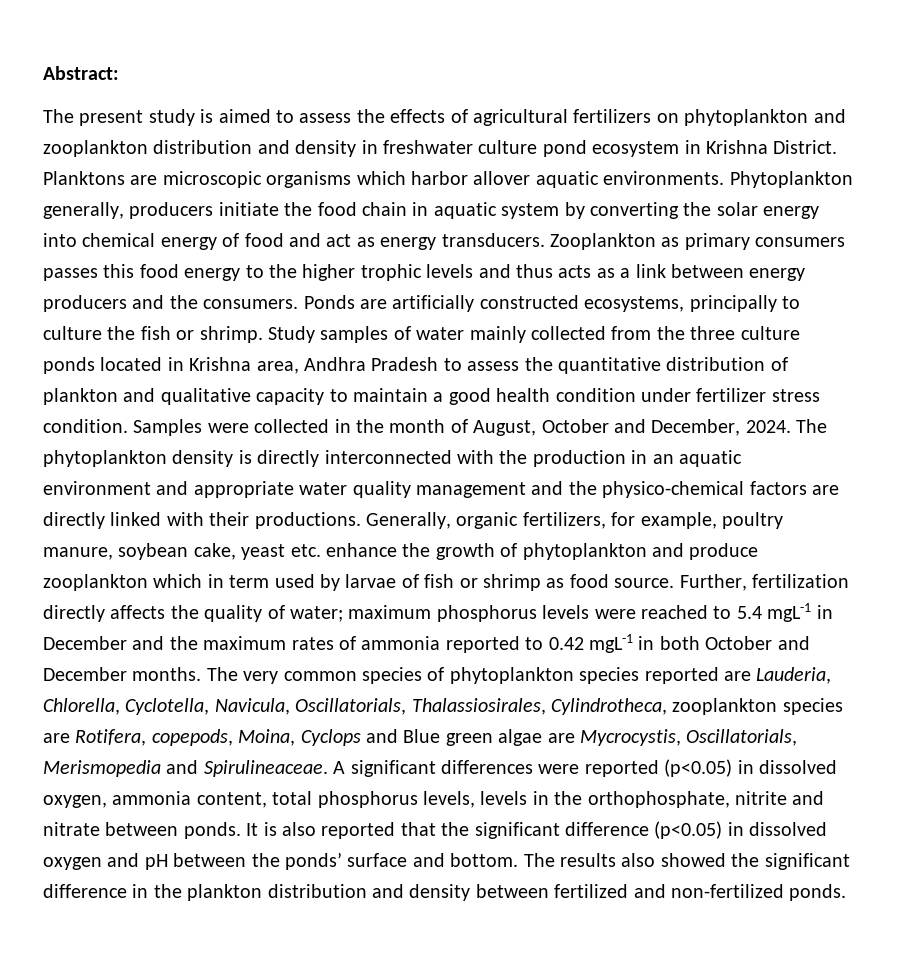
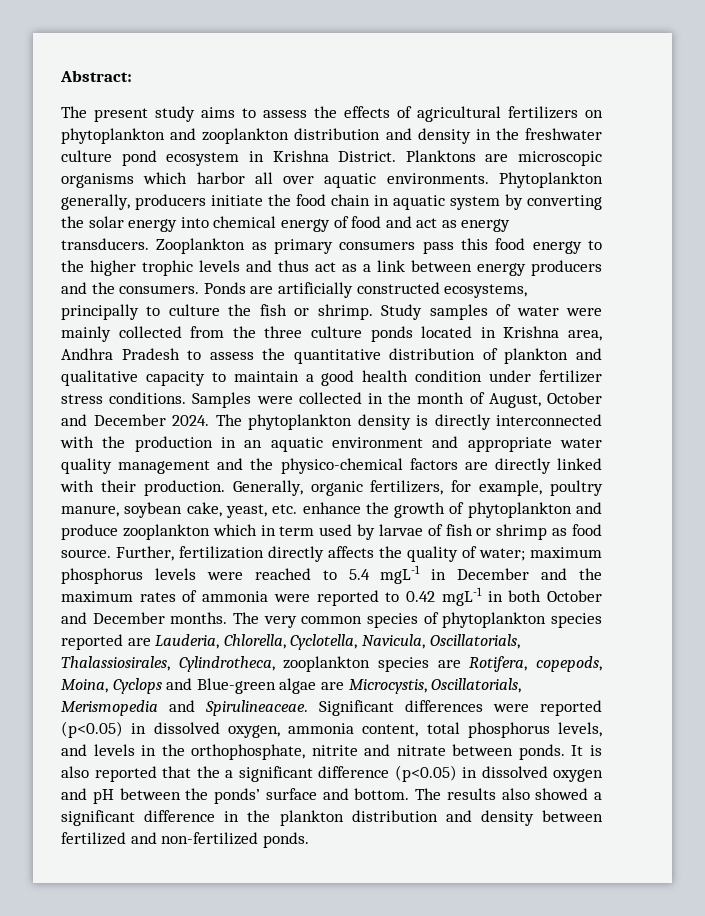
- The present study is aimed to assess the effects of agricultural fertilizers on phytoplankton and zooplankton distribution and density in freshwater culture pond ecosystem in Krishna District.
+ The present study aims to assess the effects of agricultural fertilizers on phytoplankton and zooplankton distribution and density in the freshwater culture pond ecosystem in Krishna District.
- Planktons are microscopic organisms which harbor allover aquatic environments.
+ Planktons are microscopic organisms which harbor all over aquatic environments.
- Zooplankton as primary consumers passes this food energy to the higher trophic levels and thus acts as a link between energy producers and the consumers.
+ Zooplankton as primary consumers pass this food energy to the higher trophic levels and thus act as a link between energy producers and the consumers.
- Study samples of water mainly collected from the three culture ponds located in Krishna area, Andhra Pradesh to assess the quantitative distribution of plankton and qualitative capacity to maintain a good health condition under fertilizer stress condition.
+ Study samples of water were mainly collected from the three culture ponds located in Krishna area, Andhra Pradesh to assess the quantitative distribution of plankton and qualitative capacity to maintain a good health condition under fertilizer stress conditions.
- Samples were collected in the month of August, October and December, 2024.
+ Samples were collected in the month of August, October and December 2024.
- The phytoplankton density is directly interconnected with the production in an aquatic environment and appropriate water quality management and the physico-chemical factors are directly linked with their productions.
+ The phytoplankton density is directly interconnected with the production in an aquatic environment and appropriate water quality management and the physico-chemical factors are directly linked with their production.
- Generally, organic fertilizers, for example, poultry manure, soybean cake, yeast etc. enhance the growth of phytoplankton and produce zooplankton which in term used by larvae of fish or shrimp as food source.
+ Generally, organic fertilizers, for example, poultry manure, soybean cake, yeast, etc. enhance the growth of phytoplankton and produce zooplankton which in term used by larvae of fish or shrimp as food source.
- Further, fertilization directly affects the quality of water; maximum phosphorus levels were reached to 5.4 mgL-1 in December and the maximum rates of ammonia reported to 0.42 mgL-1 in both October and December months.
+ Further, fertilization directly affects the quality of water; maximum phosphorus levels were reached to 5.4 mgL-1 in December and the maximum rates of ammonia were reported to 0.42 mgL-1 in both October and December months.
- The very common species of phytoplankton species reported are Lauderia, Chlorella, Cyclotella, Navicula, Oscillatorials, Thalassiosirales, Cylindrotheca, zooplankton species are Rotifera, copepods, Moina, Cyclops and Blue green algae are Mycrocystis, Oscillatorials, Merismopedia and Spirulineaceae.
+ The very common species of phytoplankton species reported are Lauderia, Chlorella, Cyclotella, Navicula, Oscillatorials, Thalassiosirales, Cylindrotheca, zooplankton species are Rotifera, copepods, Moina, Cyclops and Blue-green algae are Microcystis, Oscillatorials, Merismopedia and Spirulineaceae.
- A significant differences were reported (p<0.05) in dissolved oxygen, ammonia content, total phosphorus levels, levels in the orthophosphate, nitrite and nitrate between ponds.
+ Significant differences were reported (p<0.05) in dissolved oxygen, ammonia content, total phosphorus levels, and levels in the orthophosphate, nitrite and nitrate between ponds.
- It is also reported that the significant difference (p<0.05) in dissolved oxygen and pH between the ponds’ surface and bottom.
+ It is also reported that the a significant difference (p<0.05) in dissolved oxygen and pH between the ponds’ surface and bottom.
- The results also showed the significant difference in the plankton distribution and density between fertilized and non-fertilized ponds.
+ The results also showed a significant difference in the plankton distribution and density between fertilized and non-fertilized ponds.

